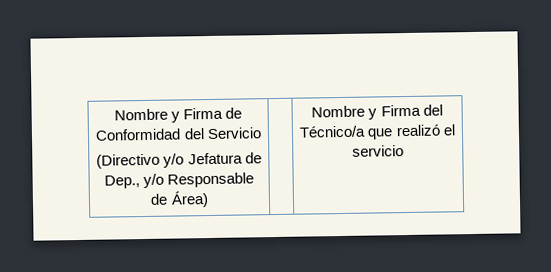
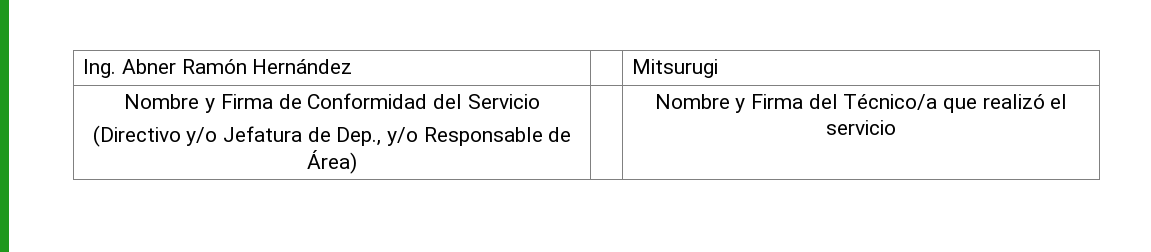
+ Ing. Abner Ramón Hernández | | Mitsurugi

